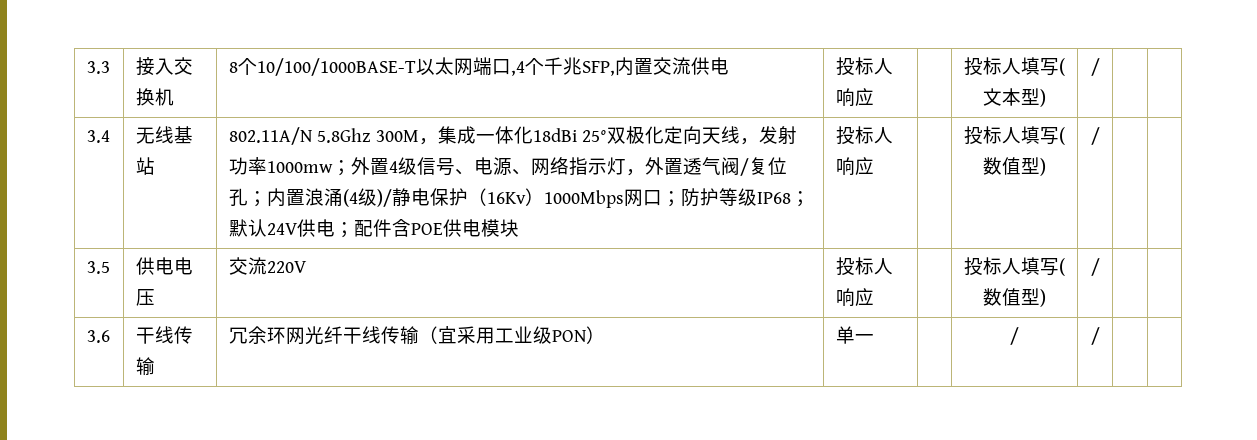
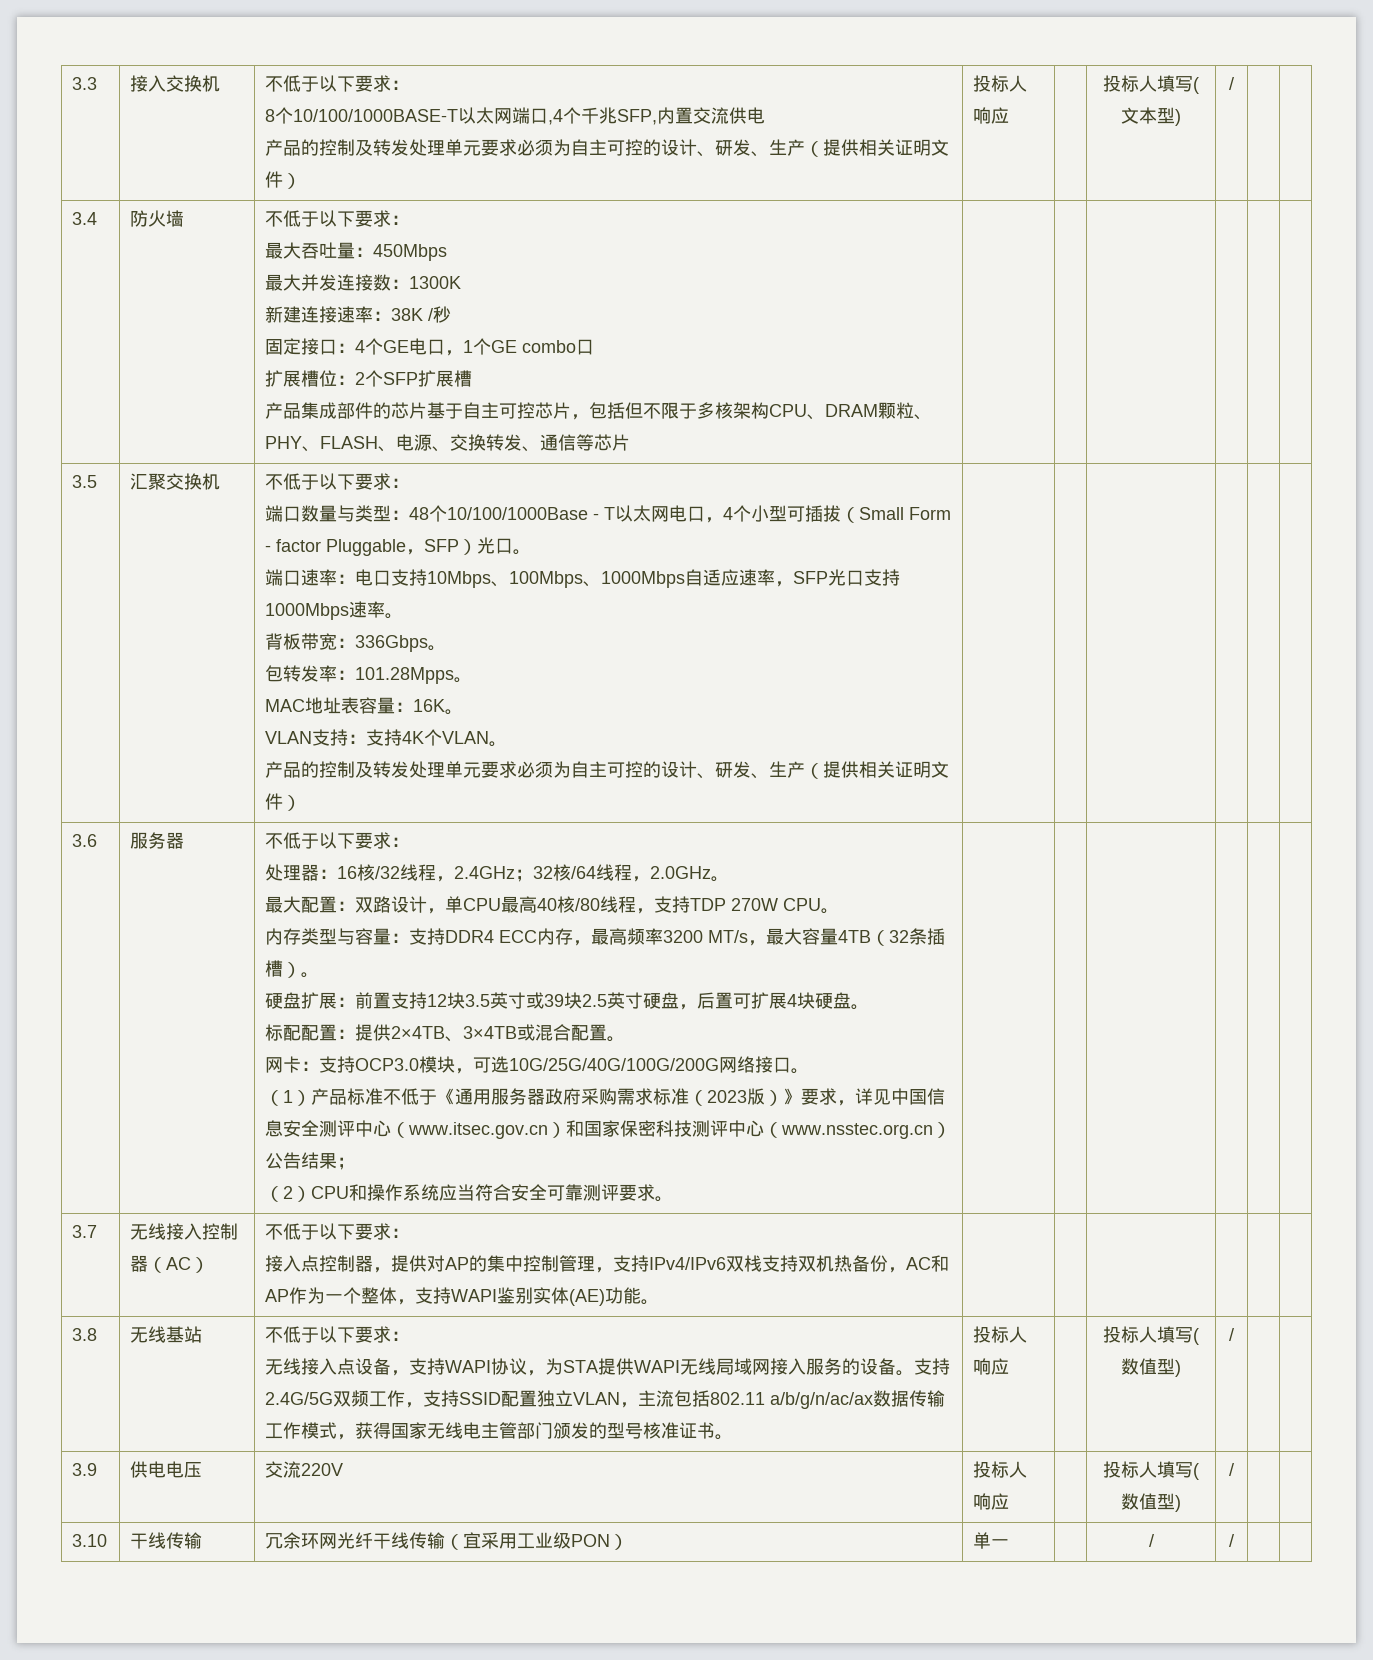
- 接入交换机
+ 接入交换机 | 不低于以下要求：
  8个10/100/1000BASE-T以太网端口,4个千兆SFP,内置交流供电
+ 产品的控制及转发处理单元要求必须为自主可控的设计、研发、生产（提供相关证明文件）
- 无线基站 | 802.11A/N 5.8Ghz 300M，集成一体化18dBi 25°双极化定向天线，发射功率1000mw；外置4级信号、电源、网络指示灯，外置透气阀/复位孔；内置浪涌(4级)/静电保护（16Kv）1000Mbps网口；防护等级IP68；默认24V供电；配件含POE供电模块
+ 防火墙 | 不低于以下要求：
+ 最大吞吐量：450Mbps
+ 最大并发连接数：1300K
+ 新建连接速率：38K /秒
+ 固定接口：4个GE电口，1个GE combo口
+ 扩展槽位：2个SFP扩展槽
+ 产品集成部件的芯片基于自主可控芯片，包括但不限于多核架构CPU、DRAM颗粒、PHY、FLASH、电源、交换转发、通信等芯片 | | | | | |
+ 3.5 | 汇聚交换机 | 不低于以下要求：
+ 端口数量与类型：48个10/100/1000Base - T以太网电口，4个小型可插拔（Small Form - factor Pluggable，SFP）光口。
+ 端口速率：电口支持10Mbps、100Mbps、1000Mbps自适应速率，SFP光口支持1000Mbps速率。
+ 背板带宽：336Gbps。
+ 包转发率：101.28Mpps。
+ MAC地址表容量：16K。
+ VLAN支持：支持4K个VLAN。
+ 产品的控制及转发处理单元要求必须为自主可控的设计、研发、生产（提供相关证明文件） | | | | | |
+ 3.6 | 服务器 | 不低于以下要求：
+ 处理器：16核/32线程，2.4GHz；32核/64线程，2.0GHz。
+ 最大配置：双路设计，单CPU最高40核/80线程，支持TDP 270W CPU。
+ 内存类型与容量：支持DDR4 ECC内存，最高频率3200 MT/s，最大容量4TB（32条插槽）。
+ 硬盘扩展：前置支持12块3.5英寸或39块2.5英寸硬盘，后置可扩展4块硬盘。
+ 标配配置：提供2×4TB、3×4TB或混合配置。
+ 网卡：支持OCP3.0模块，可选10G/25G/40G/100G/200G网络接口。
+ （1）产品标准不低于《通用服务器政府采购需求标准（2023版）》要求，详见中国信息安全测评中心（www.itsec.gov.cn）和国家保密科技测评中心（www.nsstec.org.cn）公告结果；
+ （2）CPU和操作系统应当符合安全可靠测评要求。 | | | | | |
+ 3.7 | 无线接入控制器（AC） | 不低于以下要求：
+ 接入点控制器，提供对AP的集中控制管理，支持IPv4/IPv6双栈支持双机热备份，AC和AP作为一个整体，支持WAPI鉴别实体(AE)功能。 | | | | | |
+ 3.8 | 无线基站 | 不低于以下要求：
+ 无线接入点设备，支持WAPI协议，为STA提供WAPI无线局域网接入服务的设备。支持2.4G/5G双频工作，支持SSID配置独立VLAN，主流包括802.11 a/b/g/n/ac/ax数据传输工作模式，获得国家无线电主管部门颁发的型号核准证书。
- 3.5 | 供电电压 | 交流220V | 投标人响应 | | 投标人填写(数值型) | / | |
+ 3.9 | 供电电压 | 交流220V | 投标人响应 | | 投标人填写(数值型) | / | |
- 3.6 | 干线传输 | 冗余环网光纤干线传输（宜采用工业级PON） | 单一 | | / | / | |
+ 3.10 | 干线传输 | 冗余环网光纤干线传输（宜采用工业级PON） | 单一 | | / | / | |

